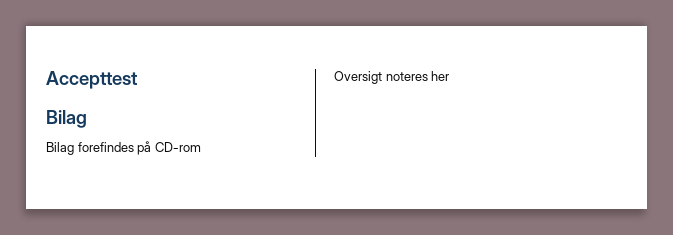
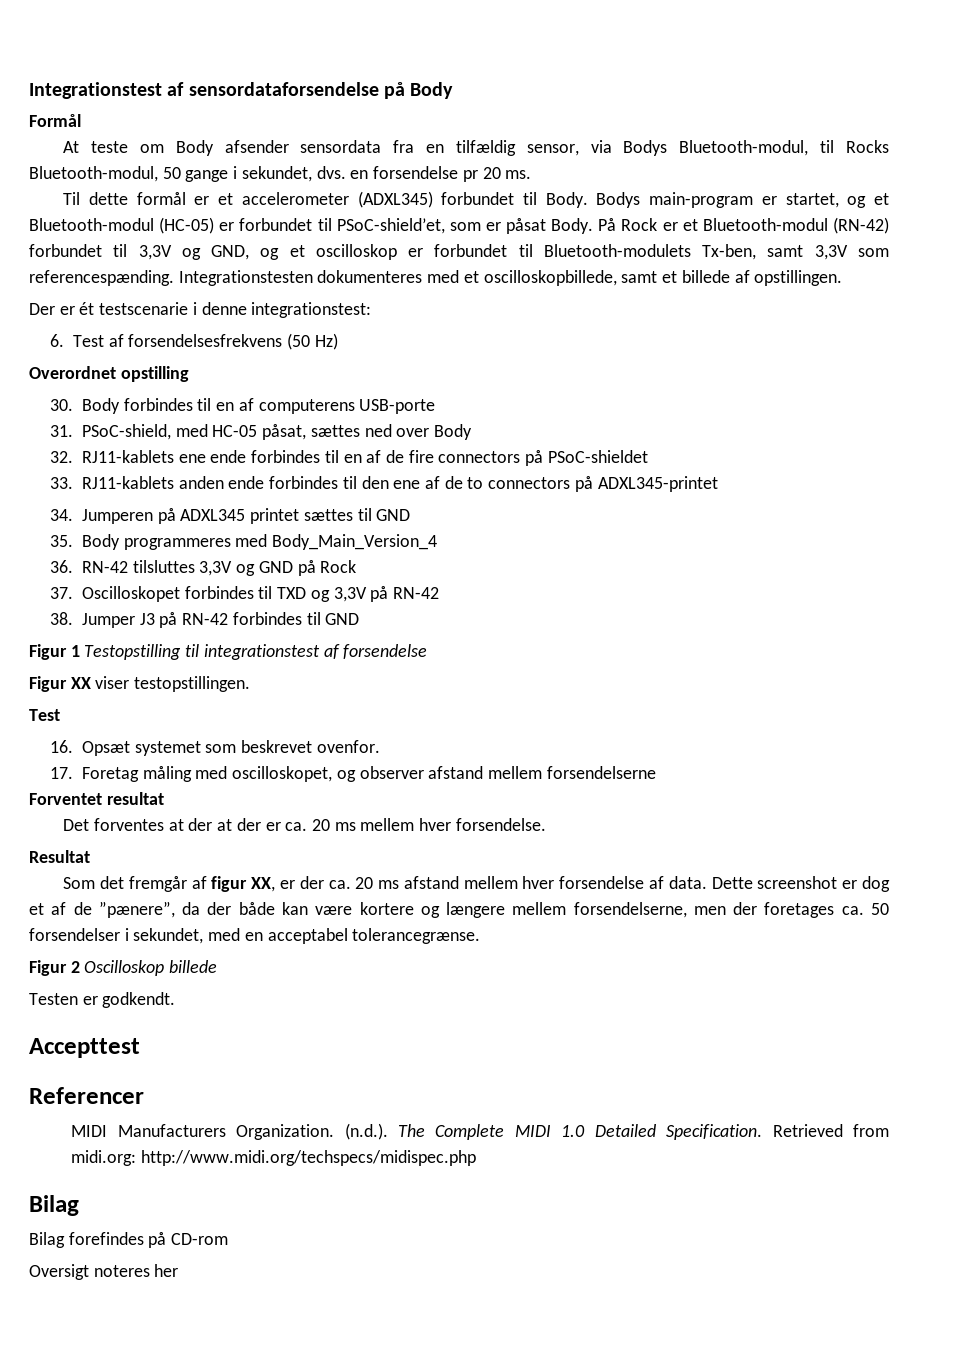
+ Integrationstest af sensordataforsendelse på Body
+ Formål
+ At teste om Body afsender sensordata fra en tilfældig sensor, via Bodys Bluetooth-modul, til Rocks Bluetooth-modul, 50 gange i sekundet, dvs. en forsendelse pr 20 ms.
+ Til dette formål er et accelerometer (ADXL345) forbundet til Body. Bodys main-program er startet, og et Bluetooth-modul (HC-05) er forbundet til PSoC-shield’et, som er påsat Body. På Rock er et Bluetooth-modul (RN-42) forbundet til 3,3V og GND, og et oscilloskop er forbundet til Bluetooth-modulets Tx-ben, samt 3,3V som referencespænding. Integrationstesten dokumenteres med et oscilloskopbillede, samt et billede af opstillingen.
+ Der er ét testscenarie i denne integrationstest:
+ 6. Test af forsendelsesfrekvens (50 Hz)
+ Overordnet opstilling
+ 30. Body forbindes til en af computerens USB-porte
+ 31. PSoC-shield, med HC-05 påsat, sættes ned over Body
+ 32. RJ11-kablets ene ende forbindes til en af de fire connectors på PSoC-shieldet
+ 33. RJ11-kablets anden ende forbindes til den ene af de to connectors på ADXL345-printet
+ 34. Jumperen på ADXL345 printet sættes til GND
+ 35. Body programmeres med Body_Main_Version_4
+ 36. RN-42 tilsluttes 3,3V og GND på Rock
+ 37. Oscilloskopet forbindes til TXD og 3,3V på RN-42
+ 38. Jumper J3 på RN-42 forbindes til GND
+ Figur 1 Testopstilling til integrationstest af forsendelse
+ Figur XX viser testopstillingen.
+ Test
+ 16. Opsæt systemet som beskrevet ovenfor.
+ 17. Foretag måling med oscilloskopet, og observer afstand mellem forsendelserne
+ Forventet resultat
+ Det forventes at der at der er ca. 20 ms mellem hver forsendelse.
+ Resultat
+ Som det fremgår af figur XX, er der ca. 20 ms afstand mellem hver forsendelse af data. Dette screenshot er dog et af de ”pænere”, da der både kan være kortere og længere mellem forsendelserne, men der foretages ca. 50 forsendelser i sekundet, med en acceptabel tolerancegrænse.
+ Figur 2 Oscilloskop billede
+ Testen er godkendt.
  Accepttest
+ Referencer
+ MIDI Manufacturers Organization. (n.d.). The Complete MIDI 1.0 Detailed Specification. Retrieved from midi.org: http://www.midi.org/techspecs/midispec.php

